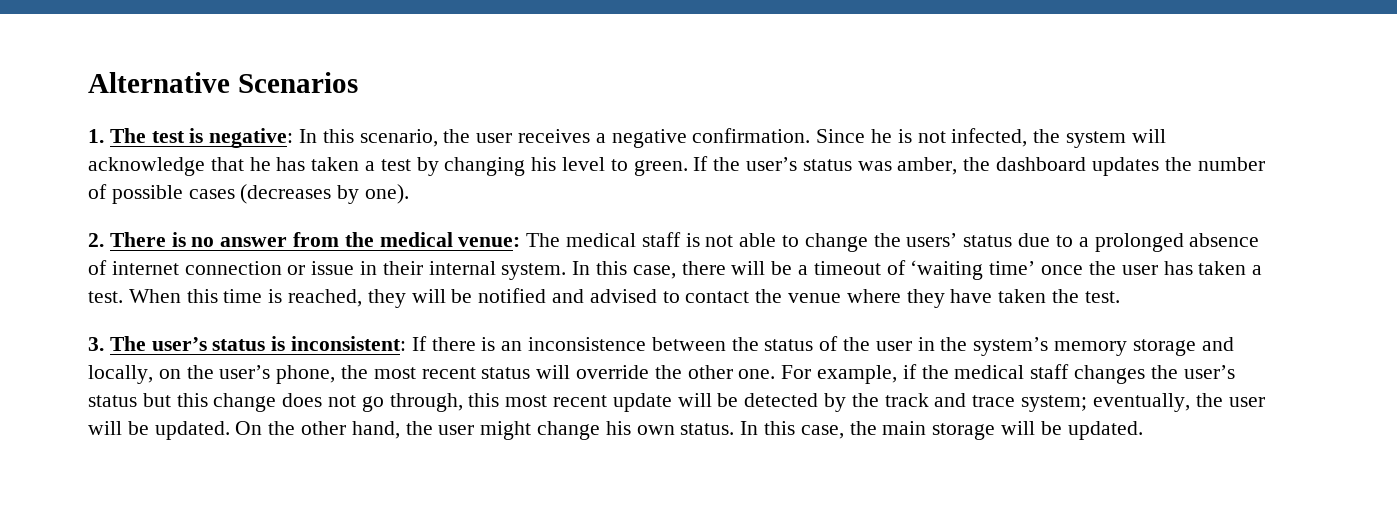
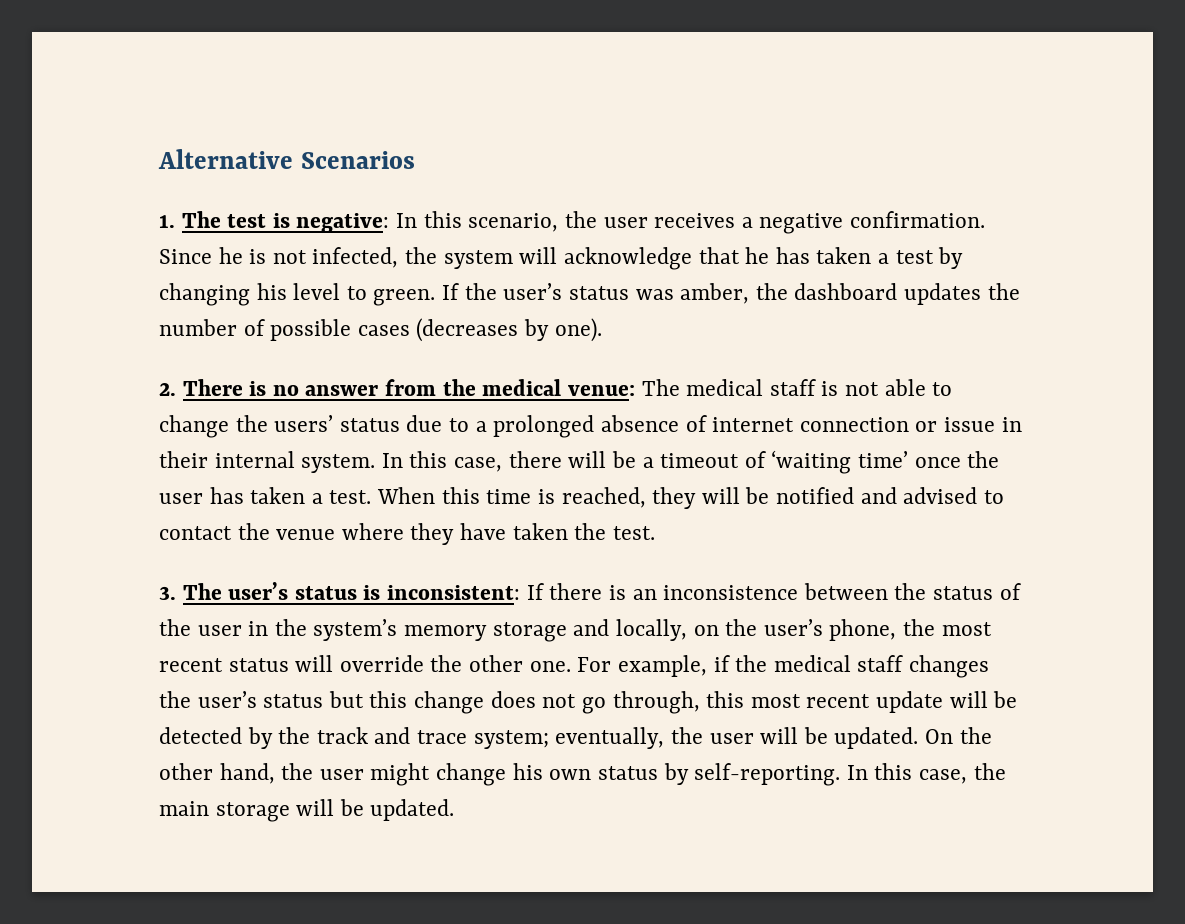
- On the other hand, the user might change his own status.
+ On the other hand, the user might change his own status by self-reporting.

